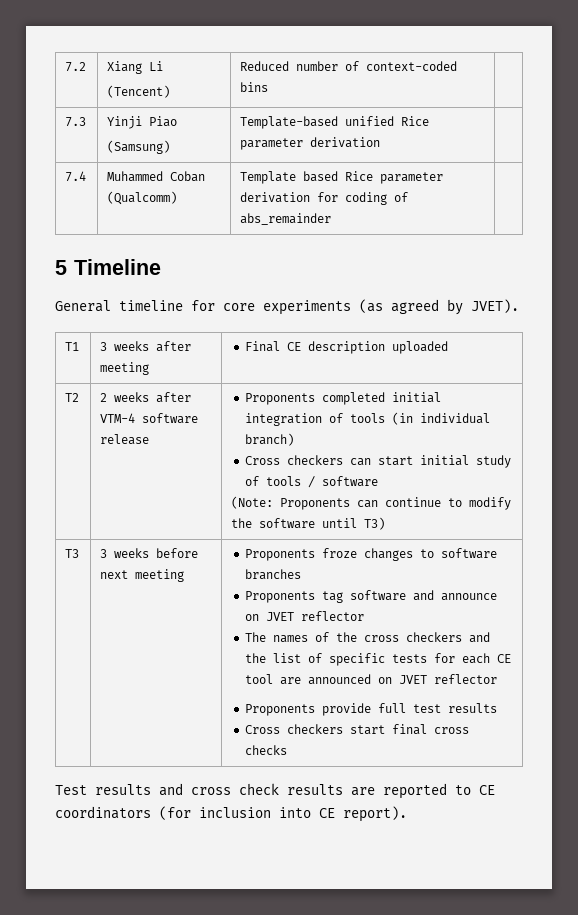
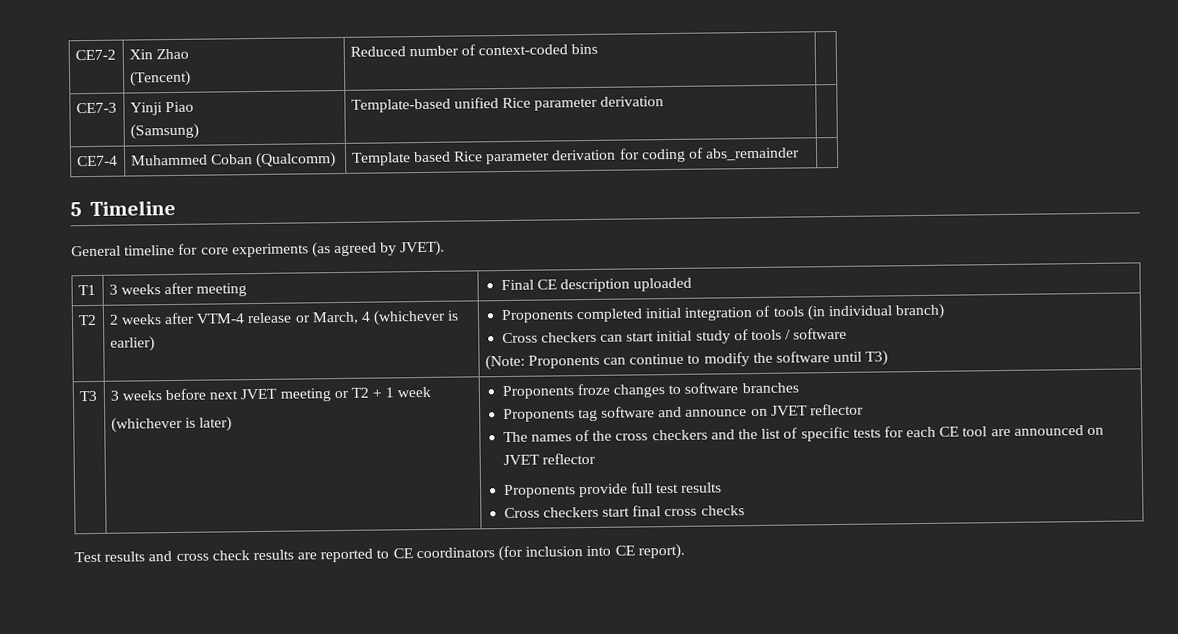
- 7.2 | Xiang Li
+ CE7-2 | Xin Zhao
- 7.3 | Yinji Piao
+ CE7-3 | Yinji Piao
- 7.4 | Muhammed Coban (Qualcomm) | Template based Rice parameter derivation for coding of abs_remainder |
+ CE7-4 | Muhammed Coban (Qualcomm) | Template based Rice parameter derivation for coding of abs_remainder |
- 2 weeks after VTM-4 software release
+ 2 weeks after VTM-4 release or March, 4 (whichever is earlier)
- 3 weeks before next meeting
+ 3 weeks before next JVET meeting or T2 + 1 week
+ (whichever is later)

